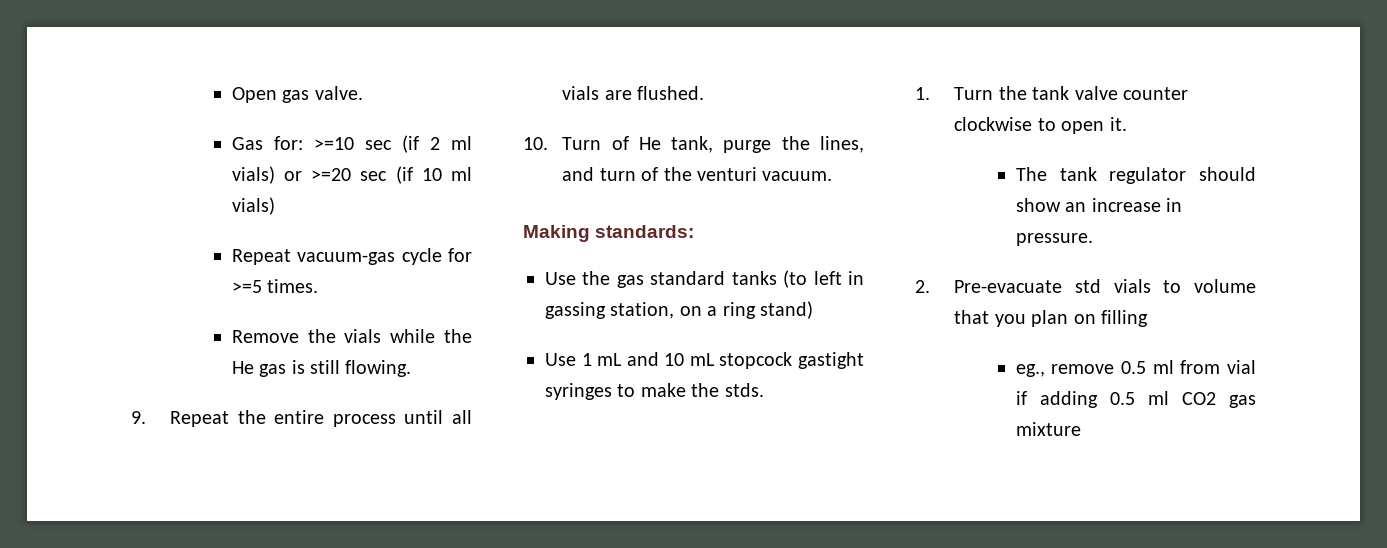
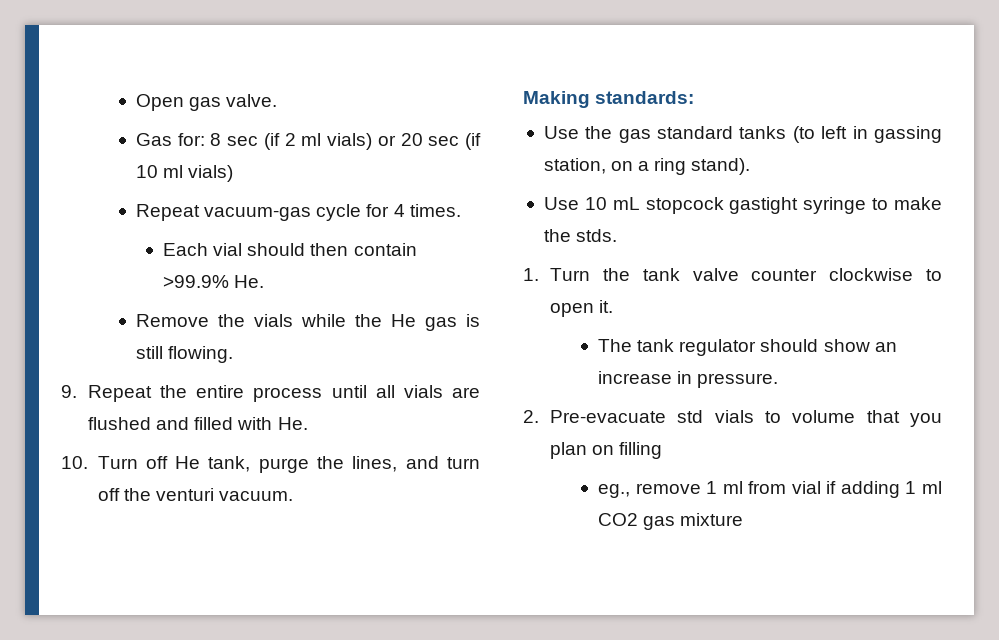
- Gas for: >=10 sec (if 2 ml vials) or >=20 sec (if 10 ml vials)
+ Gas for: 8 sec (if 2 ml vials) or 20 sec (if 10 ml vials)
- Repeat vacuum-gas cycle for >=5 times.
+ Repeat vacuum-gas cycle for 4 times.
+ Each vial should then contain >99.9% He.
- 9. Repeat the entire process until all vials are flushed.
+ 9. Repeat the entire process until all vials are flushed and filled with He.
- 10. Turn of He tank, purge the lines, and turn of the venturi vacuum.
+ 10. Turn off He tank, purge the lines, and turn off the venturi vacuum.
- Use the gas standard tanks (to left in gassing station, on a ring stand)
- Use 1 mL and 10 mL stopcock gastight syringes to make the stds.
+ Use the gas standard tanks (to left in gassing station, on a ring stand).
+ Use 10 mL stopcock gastight syringe to make the stds.
- eg., remove 0.5 ml from vial if adding 0.5 ml CO2 gas mixture
+ eg., remove 1 ml from vial if adding 1 ml CO2 gas mixture

